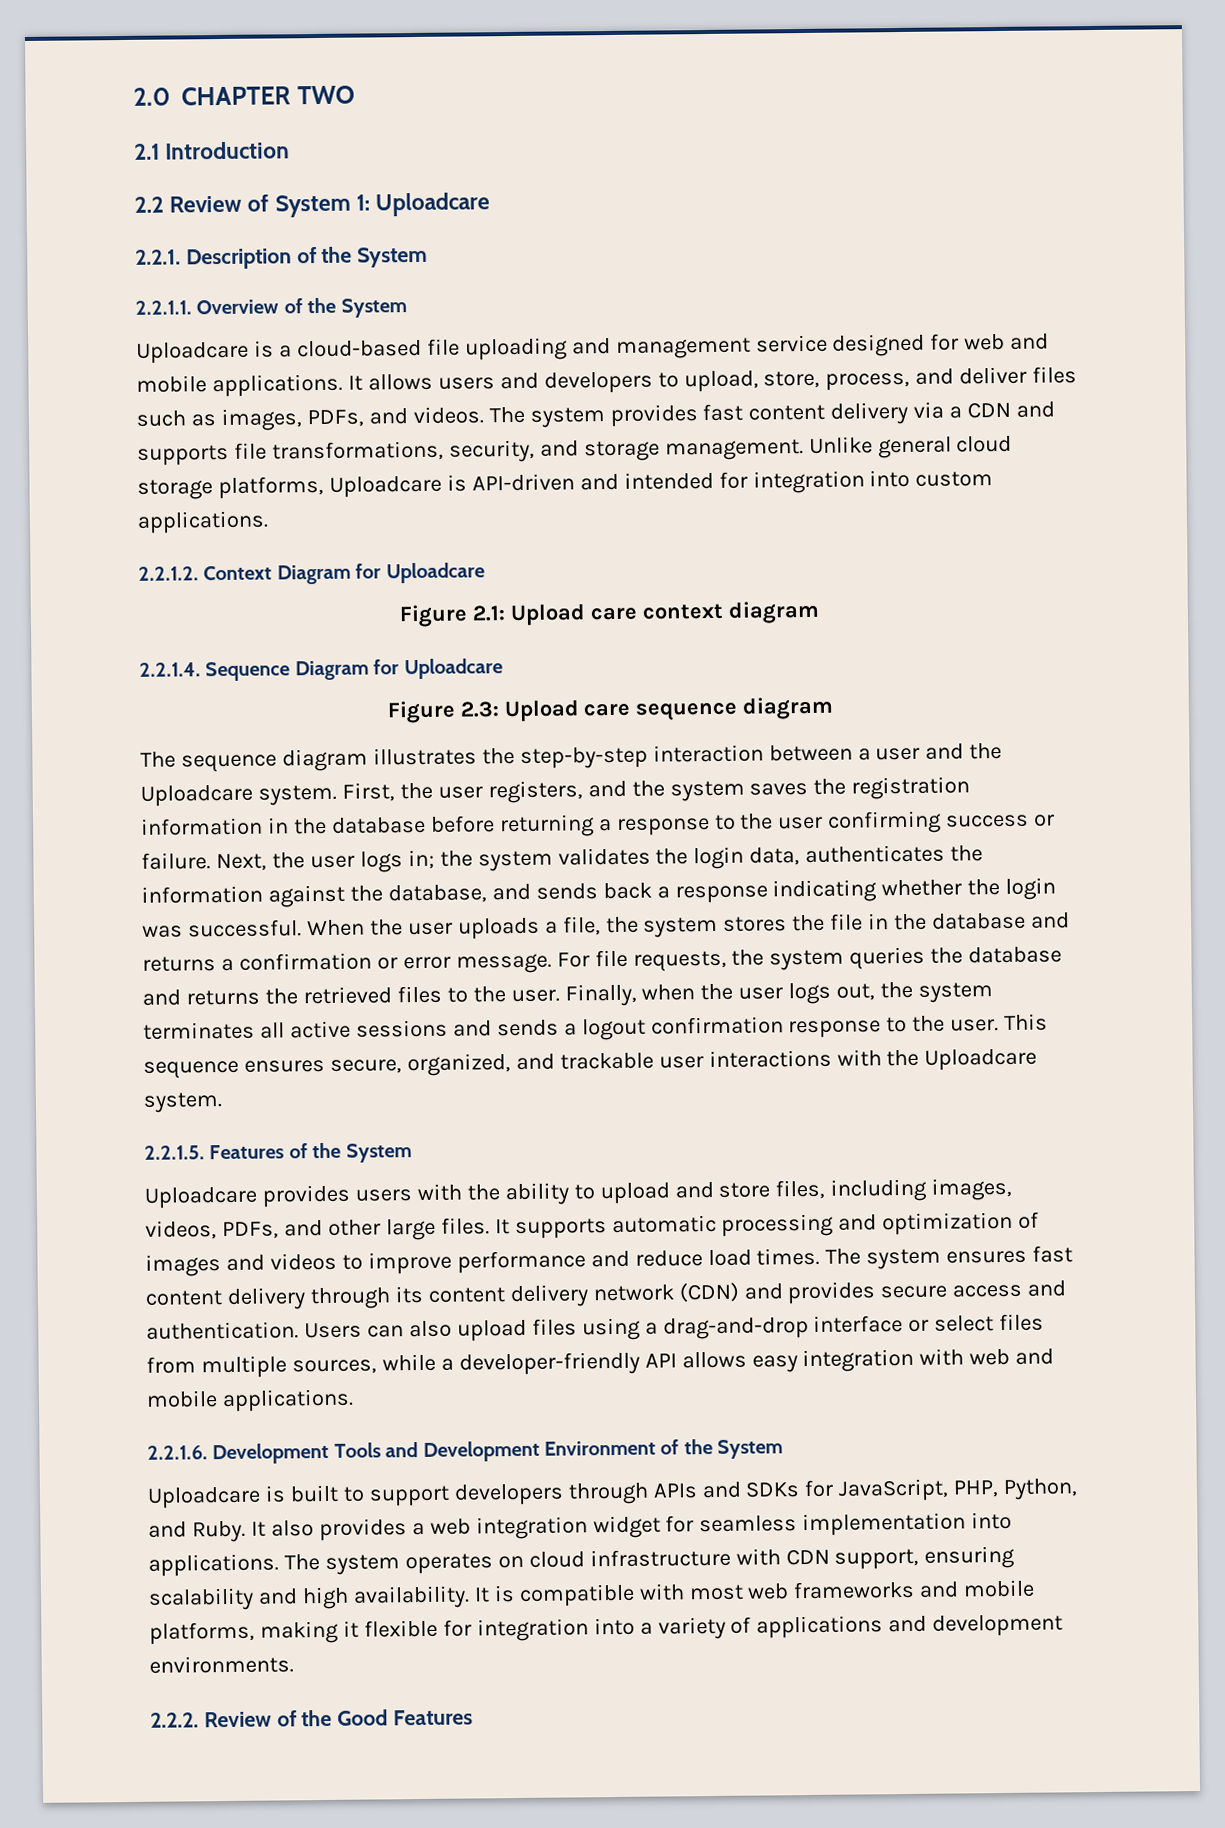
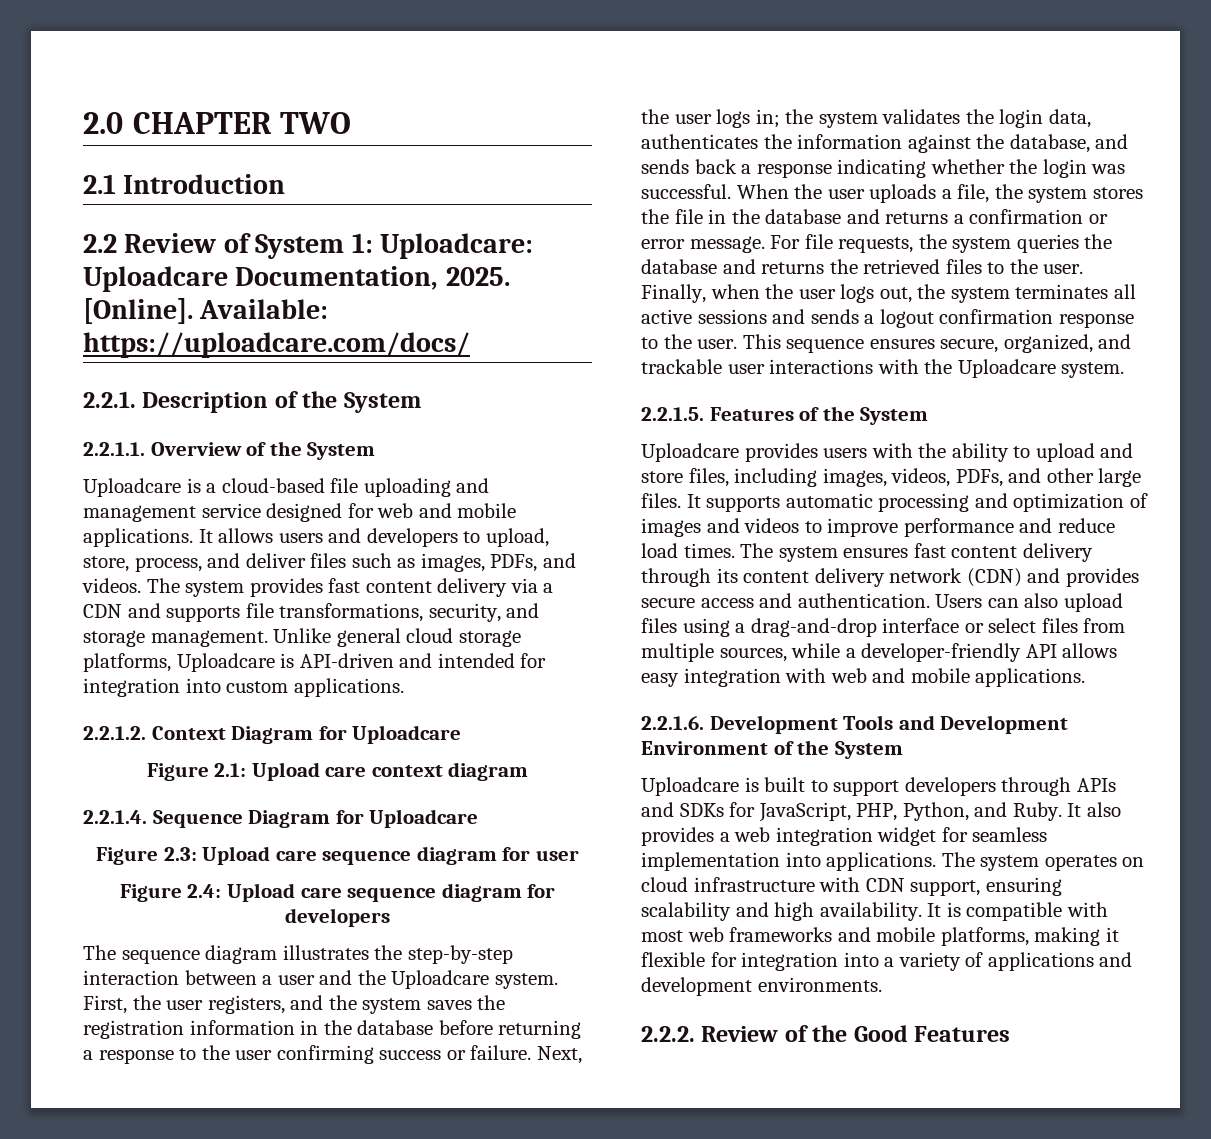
- 2.2 Review of System 1: Uploadcare
+ 2.2 Review of System 1: Uploadcare: Uploadcare Documentation, 2025. [Online]. Available: https://uploadcare.com/docs/
- Figure 2.3: Upload care sequence diagram
+ Figure 2.3: Upload care sequence diagram for user
+ Figure 2.4: Upload care sequence diagram for developers

